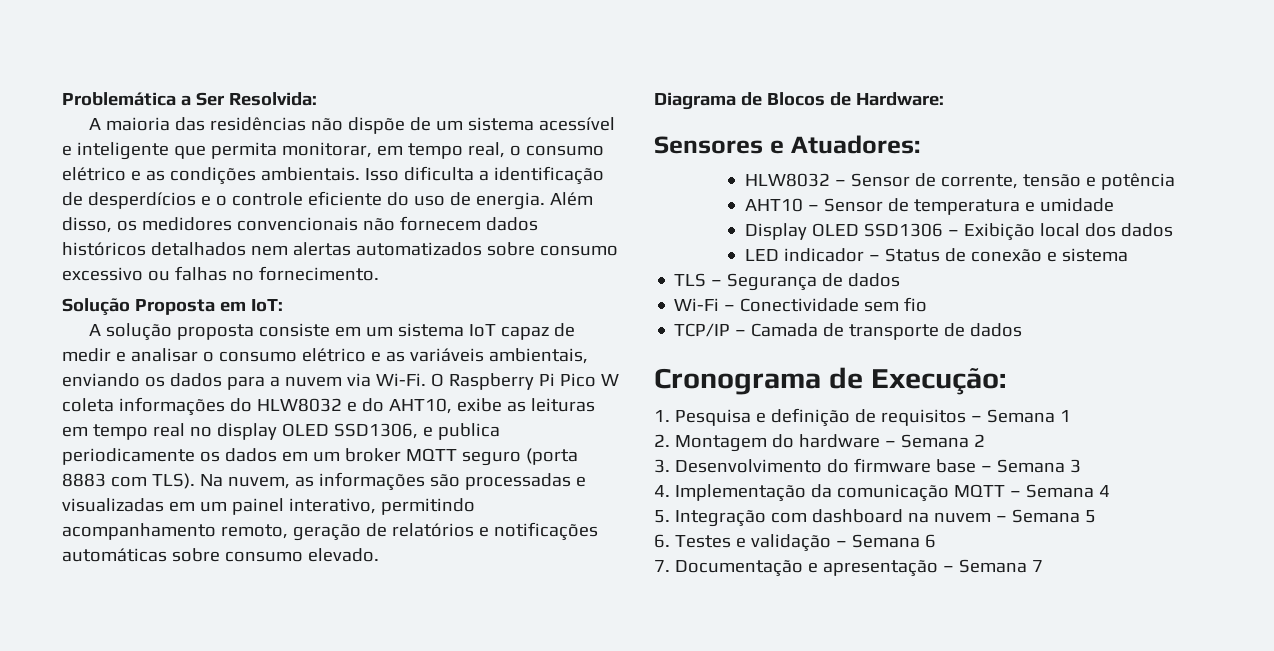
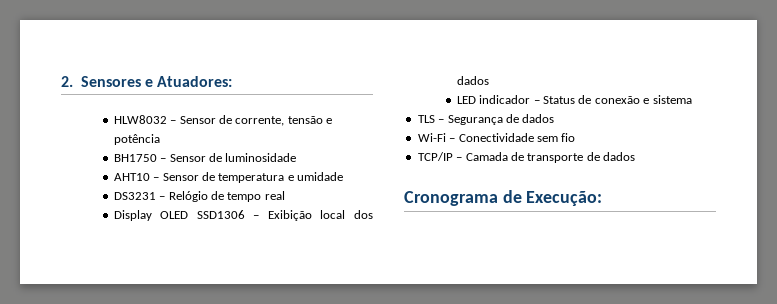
- Problemática a Ser Resolvida:
- A maioria das residências não dispõe de um sistema acessível e inteligente que permita monitorar, em tempo real, o consumo elétrico e as condições ambientais. Isso dificulta a identificação de desperdícios e o controle eficiente do uso de energia. Além disso, os medidores convencionais não fornecem dados históricos detalhados nem alertas automatizados sobre consumo excessivo ou falhas no fornecimento.
- Solução Proposta em IoT:
- A solução proposta consiste em um sistema IoT capaz de medir e analisar o consumo elétrico e as variáveis ambientais, enviando os dados para a nuvem via Wi-Fi. O Raspberry Pi Pico W coleta informações do HLW8032 e do AHT10, exibe as leituras em tempo real no display OLED SSD1306, e publica periodicamente os dados em um broker MQTT seguro (porta 8883 com TLS). Na nuvem, as informações são processadas e visualizadas em um painel interativo, permitindo acompanhamento remoto, geração de relatórios e notificações automáticas sobre consumo elevado.
- Diagrama de Blocos de Hardware:
- Sensores e Atuadores:
+ 2. Sensores e Atuadores:
+ BH1750 – Sensor de luminosidade
+ DS3231 – Relógio de tempo real
- 1. Pesquisa e definição de requisitos – Semana 1
- 2. Montagem do hardware – Semana 2
- 3. Desenvolvimento do firmware base – Semana 3
- 4. Implementação da comunicação MQTT – Semana 4
- 5. Integração com dashboard na nuvem – Semana 5
- 6. Testes e validação – Semana 6
- 7. Documentação e apresentação – Semana 7

